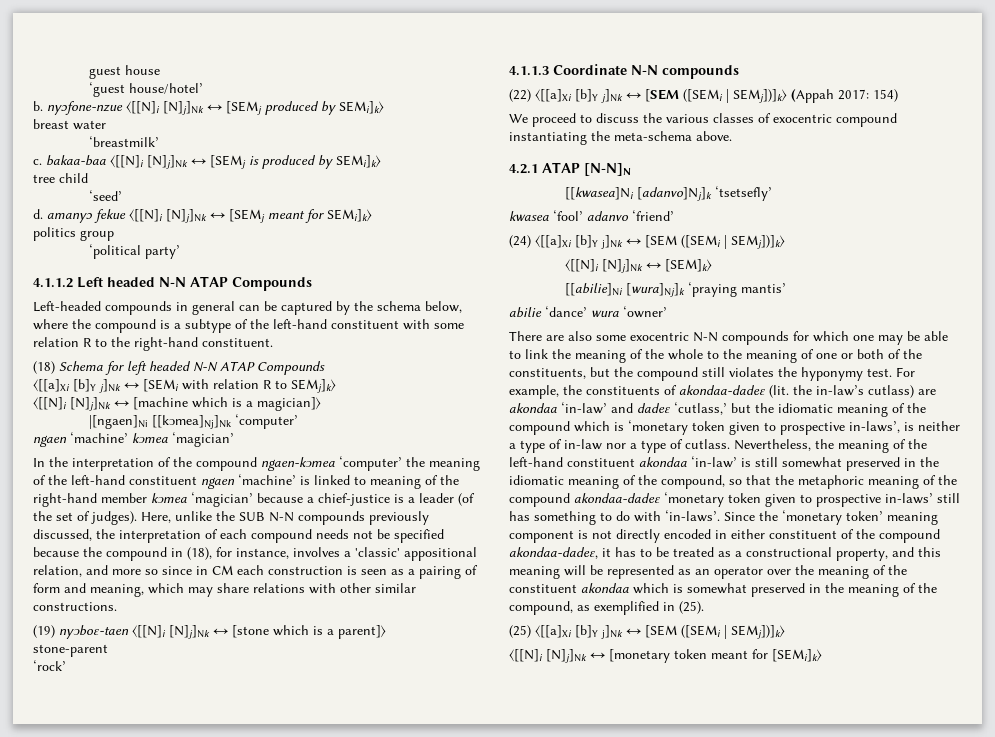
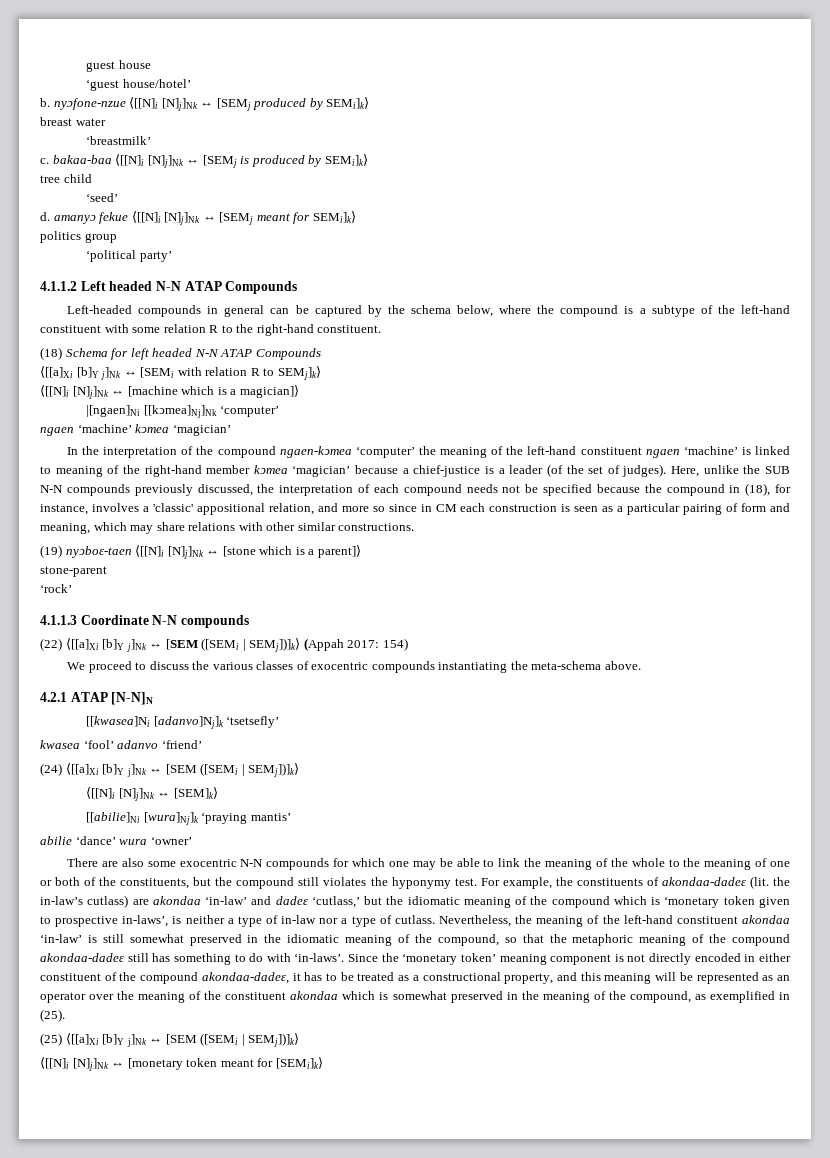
- Here, unlike the SUB N-N compounds previously discussed, the interpretation of each compound needs not be specified because the compound in (18), for instance, involves a 'classic' appositional relation, and more so since in CM each construction is seen as a pairing of form and meaning, which may share relations with other similar constructions.
+ Here, unlike the SUB N-N compounds previously discussed, the interpretation of each compound needs not be specified because the compound in (18), for instance, involves a 'classic' appositional relation, and more so since in CM each construction is seen as a particular pairing of form and meaning, which may share relations with other similar constructions.
- We proceed to discuss the various classes of exocentric compound instantiating the meta-schema above.
+ We proceed to discuss the various classes of exocentric compounds instantiating the meta-schema above.
- Nevertheless, the meaning of the left-hand constituent akondaa ‘in-law’ is still somewhat preserved in the idiomatic meaning of the compound, so that the metaphoric meaning of the compound akondaa-dadeɛ ‘monetary token given to prospective in-laws’ still has something to do with ‘in-laws’.
+ Nevertheless, the meaning of the left-hand constituent akondaa ‘in-law’ is still somewhat preserved in the idiomatic meaning of the compound, so that the metaphoric meaning of the compound akondaa-dadeɛ still has something to do with ‘in-laws’.

